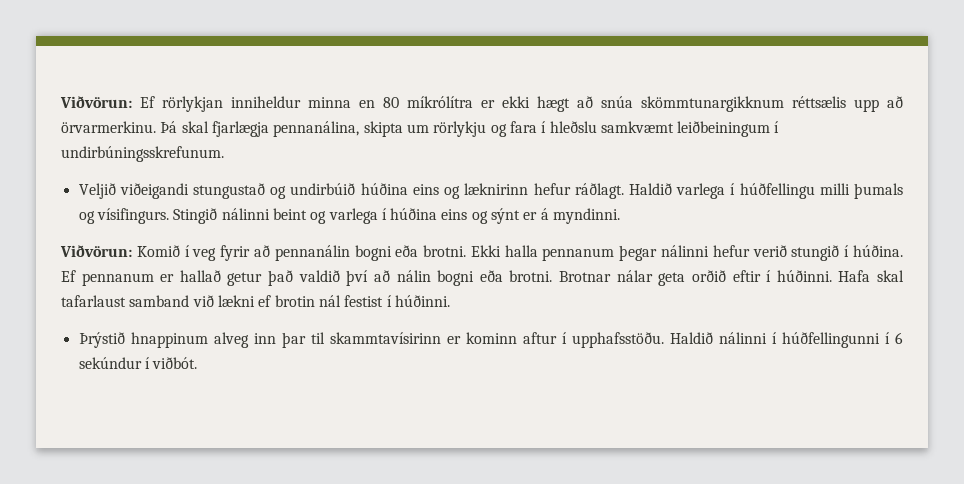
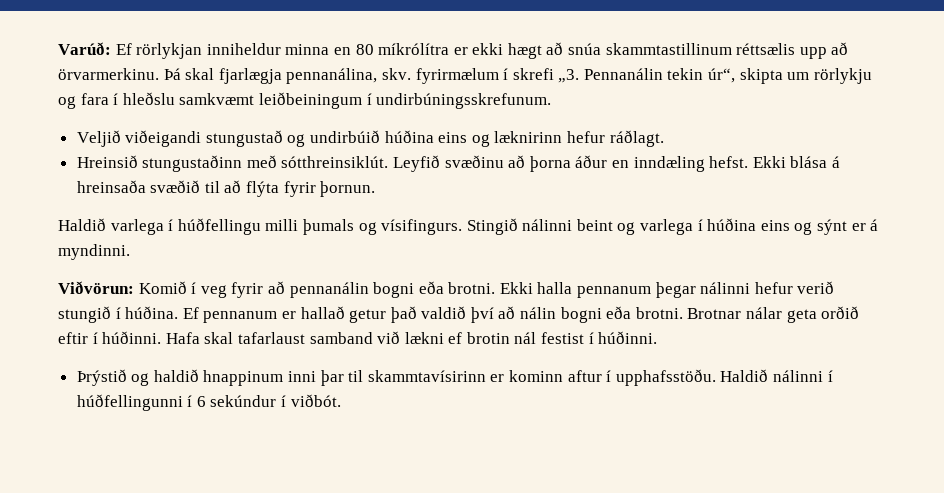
- Viðvörun: Ef rörlykjan inniheldur minna en 80 míkrólítra er ekki hægt að snúa skömmtunargikknum réttsælis upp að örvarmerkinu.
+ Varúð: Ef rörlykjan inniheldur minna en 80 míkrólítra er ekki hægt að snúa skammtastillinum réttsælis upp að örvarmerkinu.
- Þá skal fjarlægja pennanálina, skipta um rörlykju og fara í hleðslu samkvæmt leiðbeiningum í undirbúningsskrefunum.
+ Þá skal fjarlægja pennanálina, skv. fyrirmælum í skrefi „3. Pennanálin tekin úr“, skipta um rörlykju og fara í hleðslu samkvæmt leiðbeiningum í undirbúningsskrefunum.
- Veljið viðeigandi stungustað og undirbúið húðina eins og læknirinn hefur ráðlagt. Haldið varlega í húðfellingu milli þumals og vísifingurs.
+ Veljið viðeigandi stungustað og undirbúið húðina eins og læknirinn hefur ráðlagt.
+ Hreinsið stungustaðinn með sótthreinsiklút. Leyfið svæðinu að þorna áður en inndæling hefst. Ekki blása á hreinsaða svæðið til að flýta fyrir þornun.
+ Haldið varlega í húðfellingu milli þumals og vísifingurs.
- Þrýstið hnappinum alveg inn þar til skammtavísirinn er kominn aftur í upphafsstöðu.
+ Þrýstið og haldið hnappinum inni þar til skammtavísirinn er kominn aftur í upphafsstöðu.

